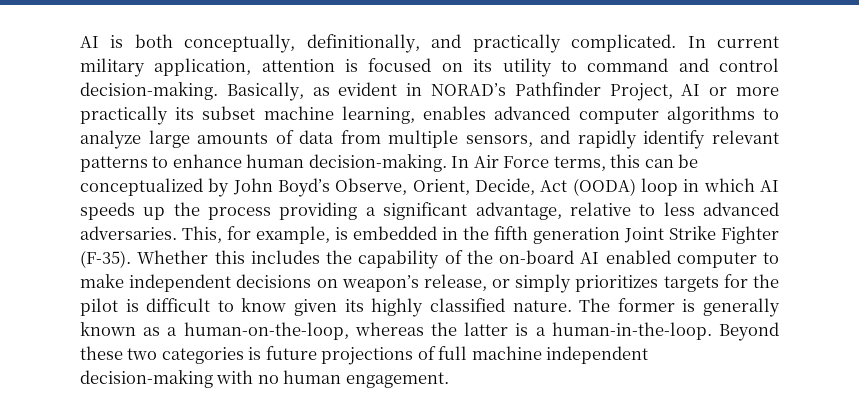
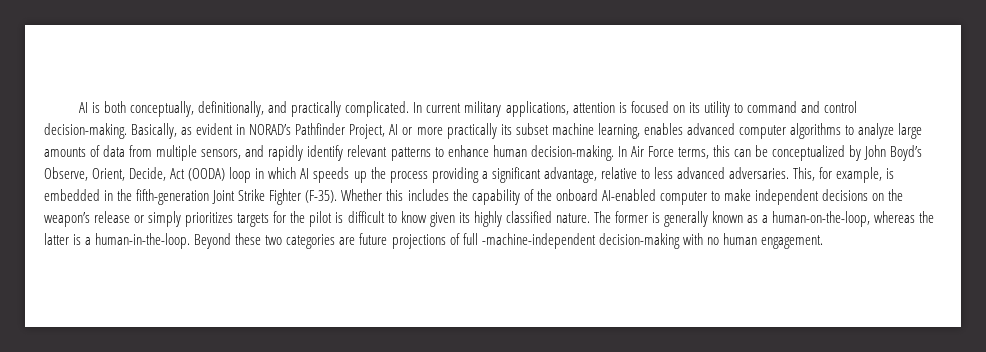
- In current military application, attention is focused on its utility to command and control decision-making.
+ In current military applications, attention is focused on its utility to command and control decision-making.
- This, for example, is embedded in the fifth generation Joint Strike Fighter (F-35).
+ This, for example, is embedded in the fifth-generation Joint Strike Fighter (F-35).
- Whether this includes the capability of the on-board AI enabled computer to make independent decisions on weapon’s release, or simply prioritizes targets for the pilot is difficult to know given its highly classified nature.
+ Whether this includes the capability of the onboard AI-enabled computer to make independent decisions on the weapon’s release or simply prioritizes targets for the pilot is difficult to know given its highly classified nature.
- Beyond these two categories is future projections of full machine independent decision-making with no human engagement.
+ Beyond these two categories are future projections of full -machine-independent decision-making with no human engagement.

